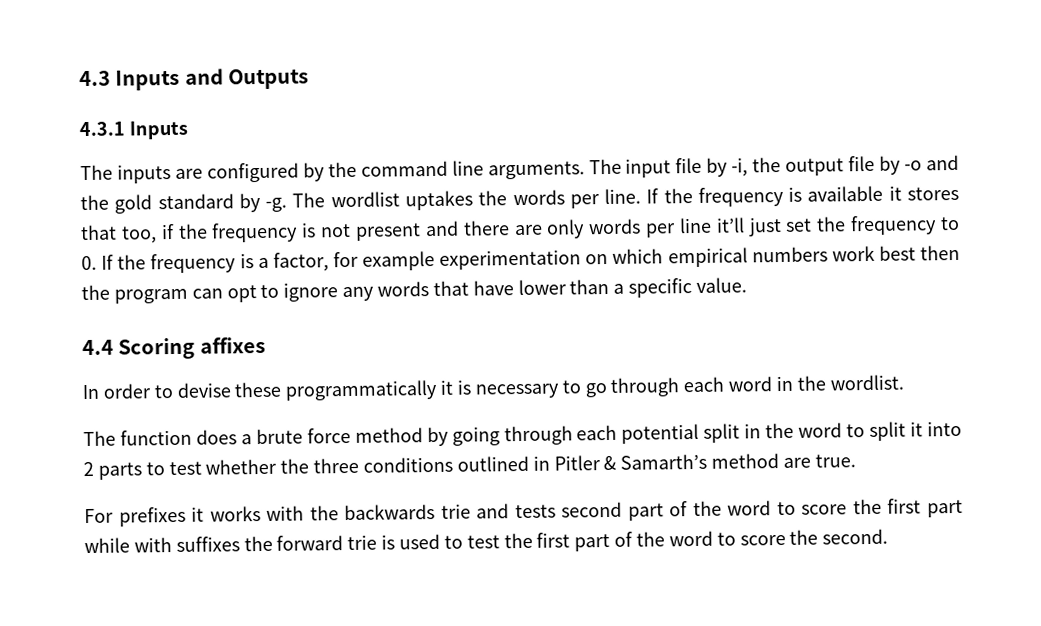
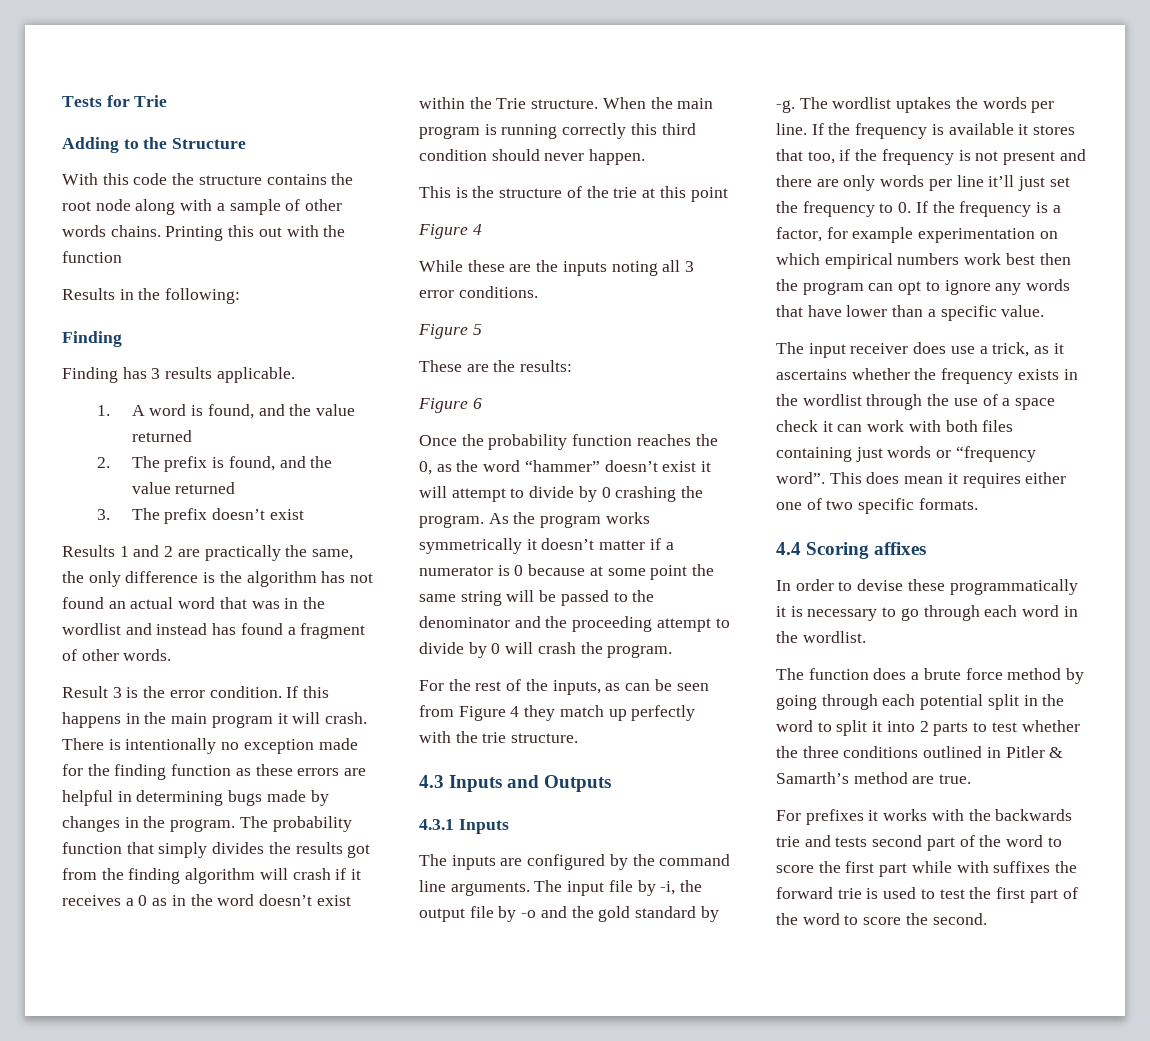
+ Tests for Trie
+ Adding to the Structure
+ With this code the structure contains the root node along with a sample of other words chains. Printing this out with the function
+ Results in the following:
+ Finding
+ Finding has 3 results applicable.
+ 1. A word is found, and the value returned
+ 2. The prefix is found, and the value returned
+ 3. The prefix doesn’t exist
+ Results 1 and 2 are practically the same, the only difference is the algorithm has not found an actual word that was in the wordlist and instead has found a fragment of other words.
+ Result 3 is the error condition. If this happens in the main program it will crash. There is intentionally no exception made for the finding function as these errors are helpful in determining bugs made by changes in the program. The probability function that simply divides the results got from the finding algorithm will crash if it receives a 0 as in the word doesn’t exist within the Trie structure. When the main program is running correctly this third condition should never happen.
+ This is the structure of the trie at this point
+ Figure 4
+ While these are the inputs noting all 3 error conditions.
+ Figure 5
+ These are the results:
+ Figure 6
+ Once the probability function reaches the 0, as the word “hammer” doesn’t exist it will attempt to divide by 0 crashing the program. As the program works symmetrically it doesn’t matter if a numerator is 0 because at some point the same string will be passed to the denominator and the proceeding attempt to divide by 0 will crash the program.
+ For the rest of the inputs, as can be seen from Figure 4 they match up perfectly with the trie structure.
+ The input receiver does use a trick, as it ascertains whether the frequency exists in the wordlist through the use of a space check it can work with both files containing just words or “frequency word”. This does mean it requires either one of two specific formats.

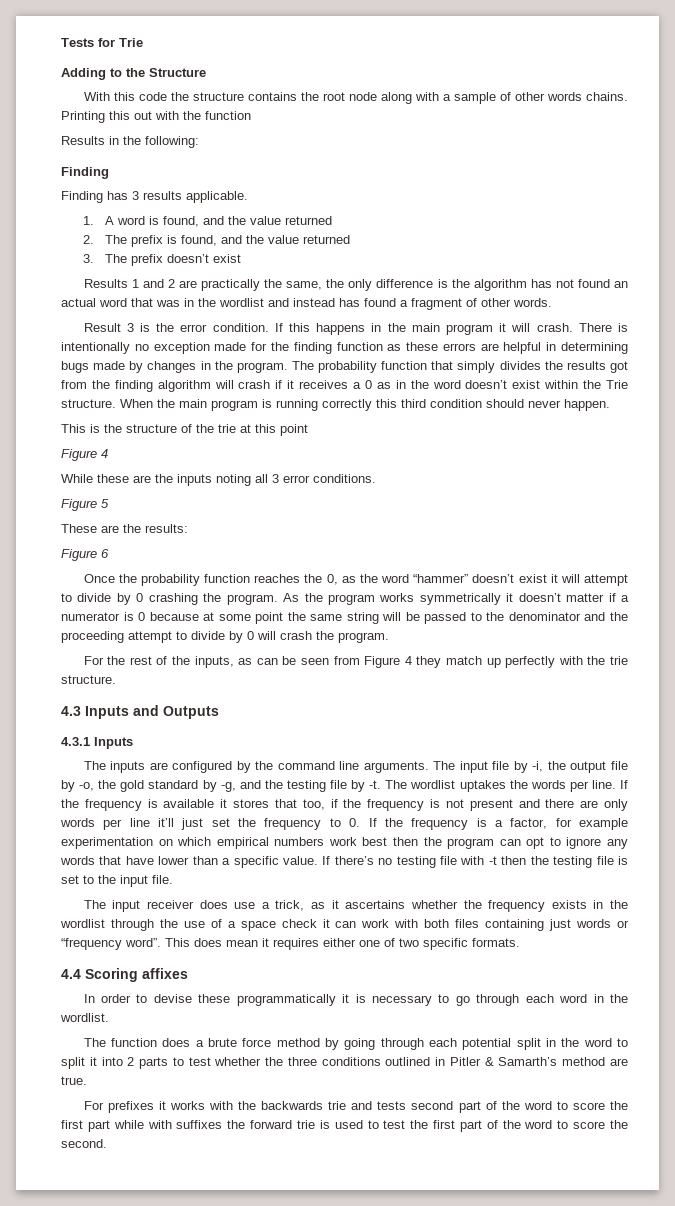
- The input file by -i, the output file by -o and the gold standard by -g.
+ The input file by -i, the output file by -o, the gold standard by -g, and the testing file by -t.
+ If there’s no testing file with -t then the testing file is set to the input file.

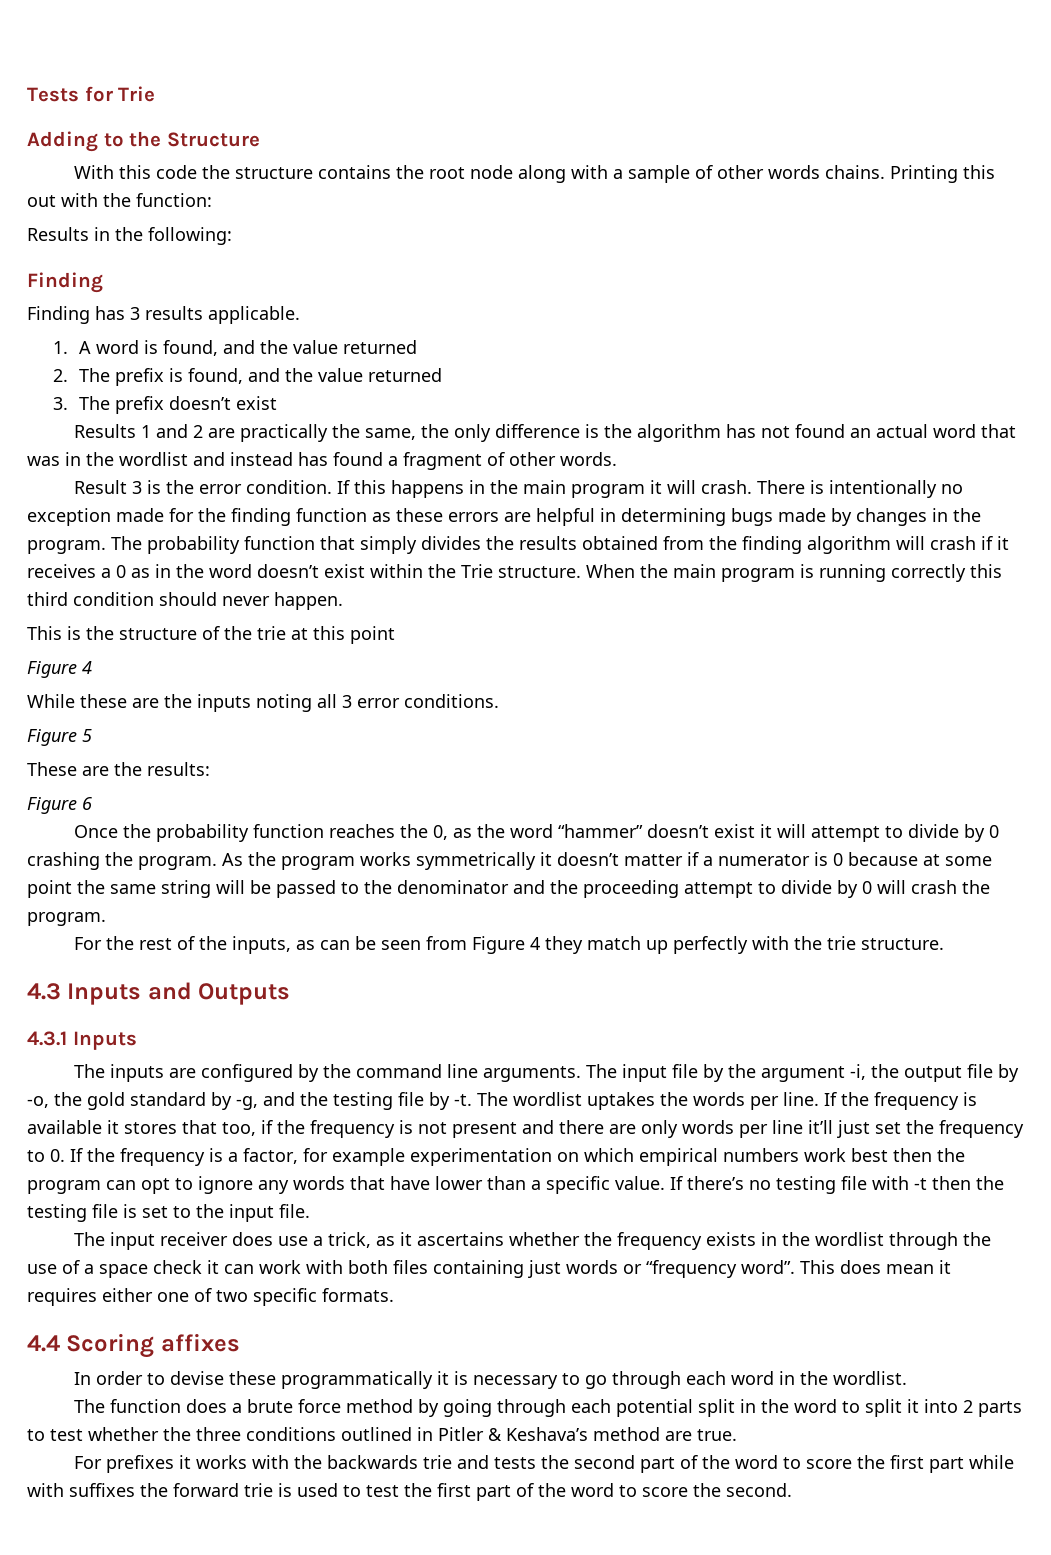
- Printing this out with the function
+ Printing this out with the function:
- The probability function that simply divides the results got from the finding algorithm will crash if it receives a 0 as in the word doesn’t exist within the Trie structure.
+ The probability function that simply divides the results obtained from the finding algorithm will crash if it receives a 0 as in the word doesn’t exist within the Trie structure.
- The input file by -i, the output file by -o, the gold standard by -g, and the testing file by -t.
+ The input file by the argument -i, the output file by -o, the gold standard by -g, and the testing file by -t.
- The function does a brute force method by going through each potential split in the word to split it into 2 parts to test whether the three conditions outlined in Pitler & Samarth’s method are true.
+ The function does a brute force method by going through each potential split in the word to split it into 2 parts to test whether the three conditions outlined in Pitler & Keshava’s method are true.
- For prefixes it works with the backwards trie and tests second part of the word to score the first part while with suffixes the forward trie is used to test the first part of the word to score the second.
+ For prefixes it works with the backwards trie and tests the second part of the word to score the first part while with suffixes the forward trie is used to test the first part of the word to score the second.

